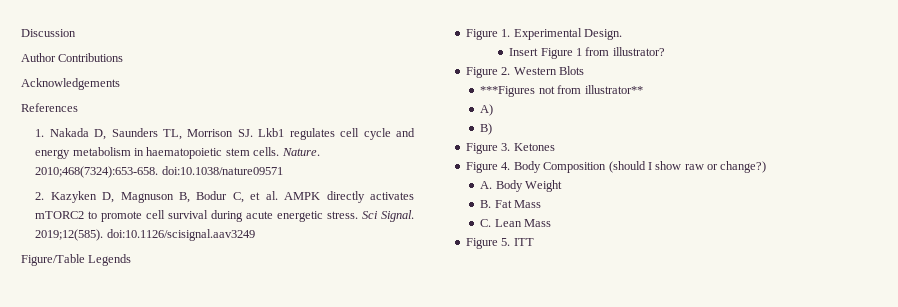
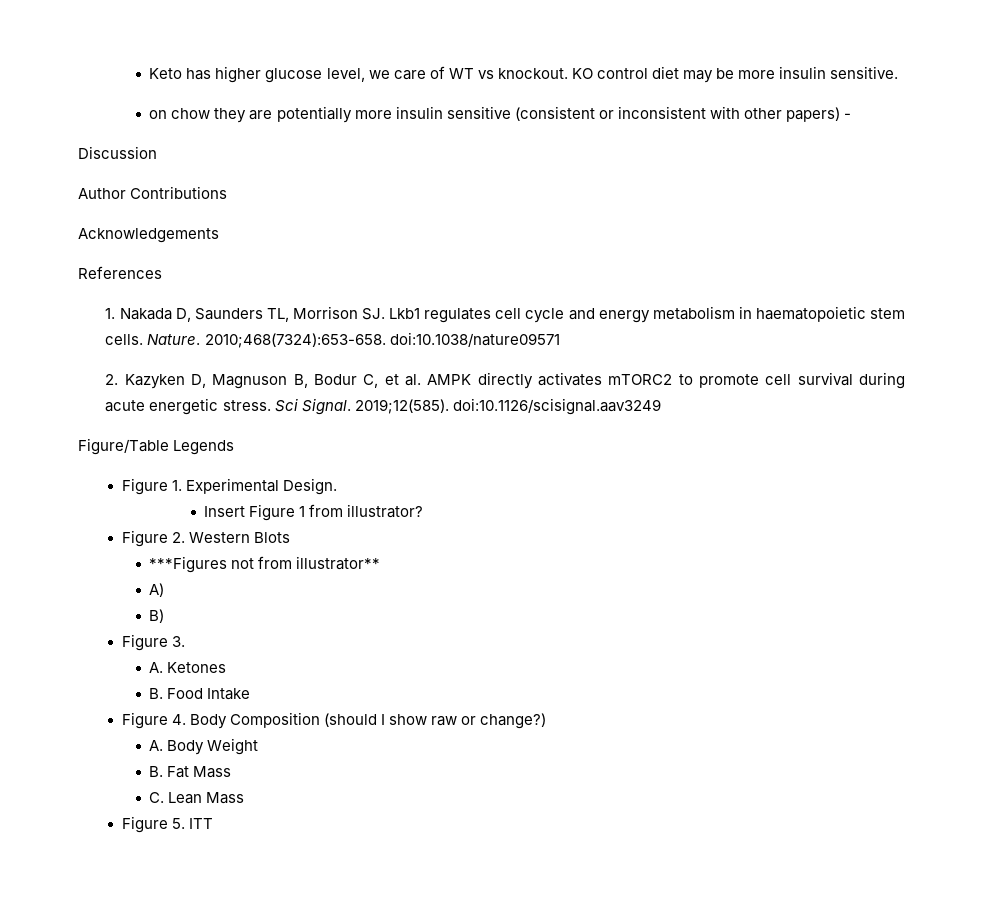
+ Keto has higher glucose level, we care of WT vs knockout. KO control diet may be more insulin sensitive.
+ on chow they are potentially more insulin sensitive (consistent or inconsistent with other papers) -
- Figure 3. Ketones
+ Figure 3.
+ A. Ketones
+ B. Food Intake

